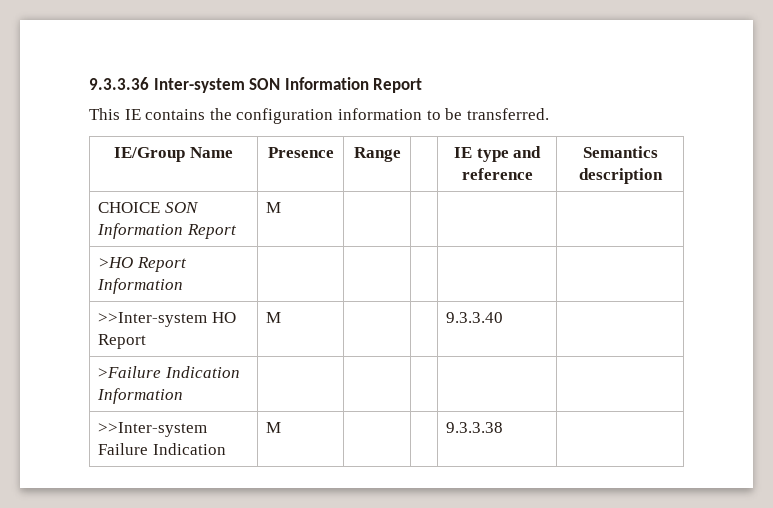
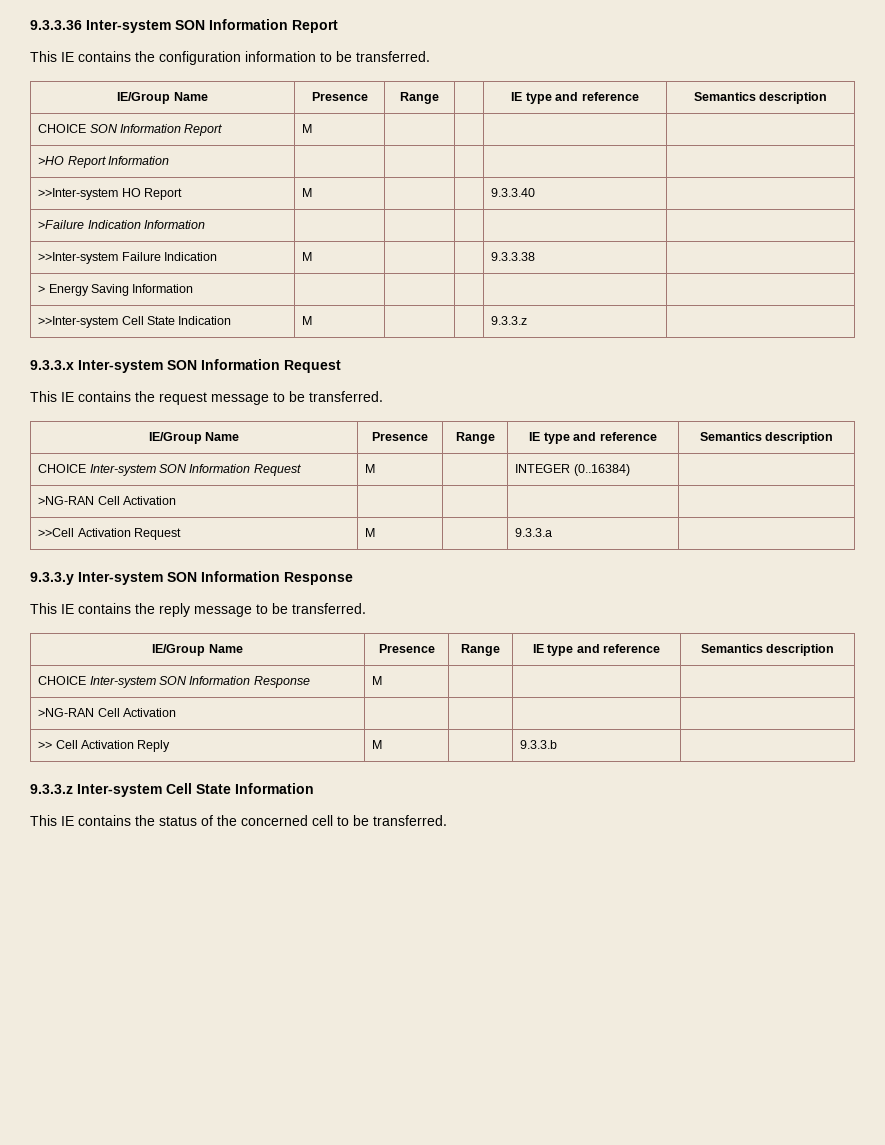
+ > Energy Saving Information | | | | |
+ >>Inter-system Cell State Indication | M | | | 9.3.3.z |
+ 9.3.3.x Inter-system SON Information Request
+ This IE contains the request message to be transferred.
+ IE/Group Name | Presence | Range | IE type and reference | Semantics description
+ CHOICE Inter-system SON Information Request | M | | INTEGER (0..16384) |
+ >NG-RAN Cell Activation | | | |
+ >>Cell Activation Request | M | | 9.3.3.a |
+ 9.3.3.y Inter-system SON Information Response
+ This IE contains the reply message to be transferred.
+ IE/Group Name | Presence | Range | IE type and reference | Semantics description
+ CHOICE Inter-system SON Information Response | M | | |
+ >NG-RAN Cell Activation | | | |
+ >> Cell Activation Reply | M | | 9.3.3.b |
+ 9.3.3.z Inter-system Cell State Information
+ This IE contains the status of the concerned cell to be transferred.

